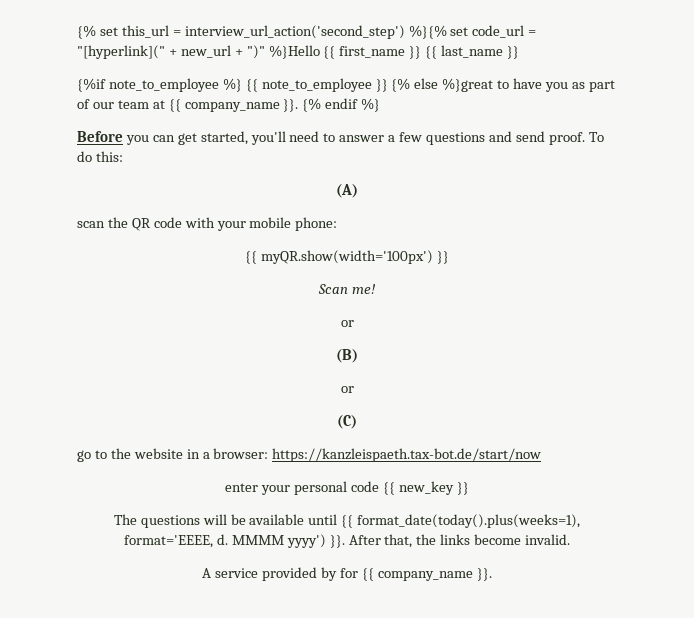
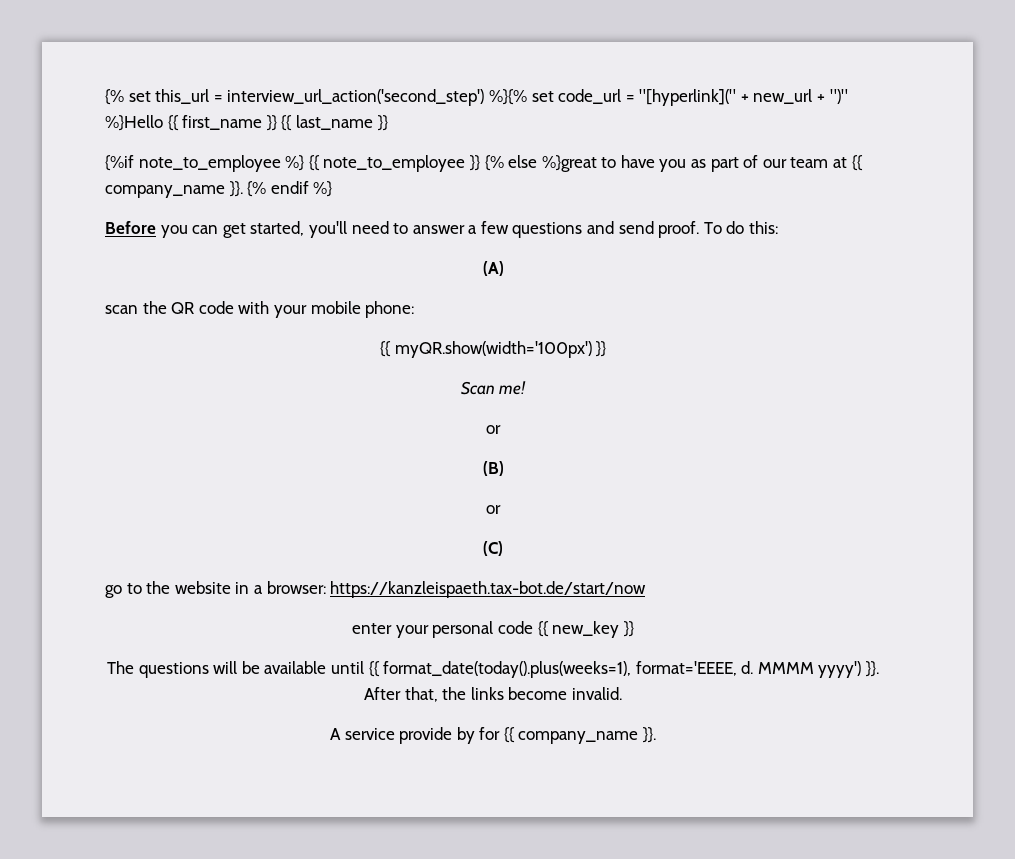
- A service provided by for {{ company_name }}.
+ A service provide by for {{ company_name }}.

